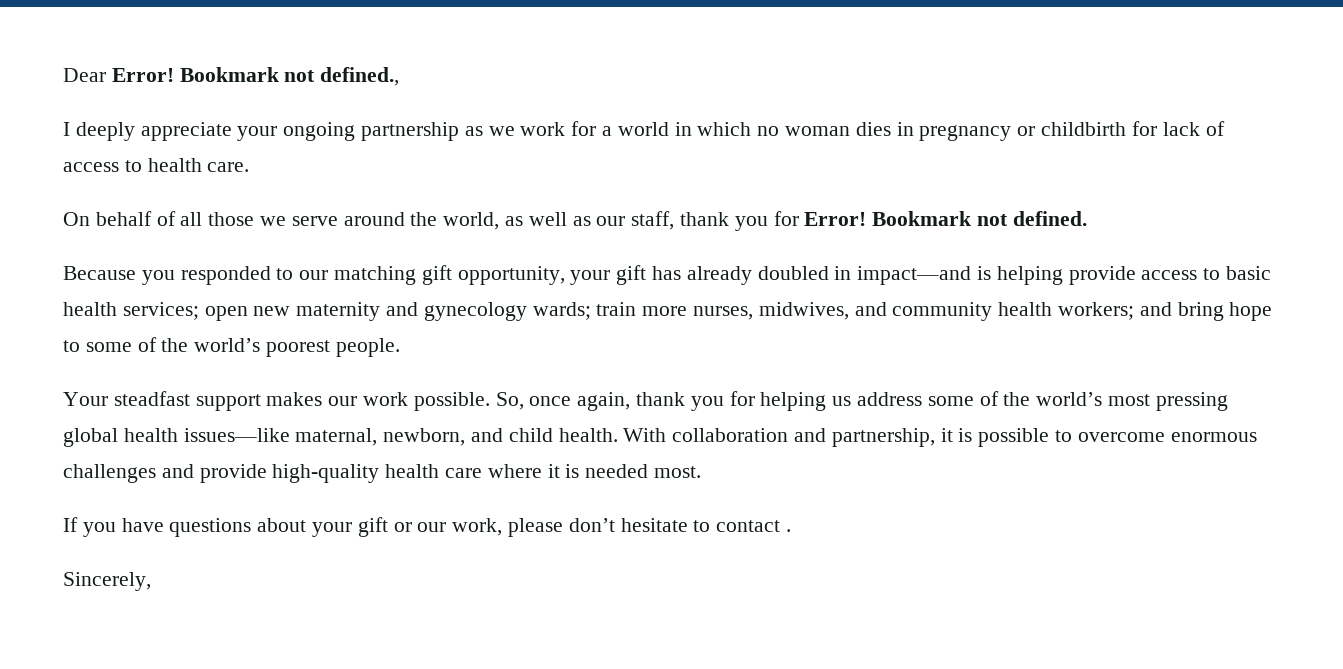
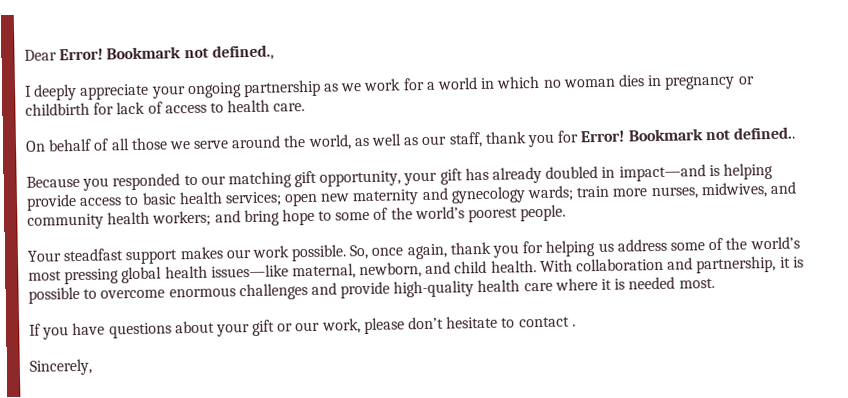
- Bookmark not defined.
+ Bookmark not defined..

